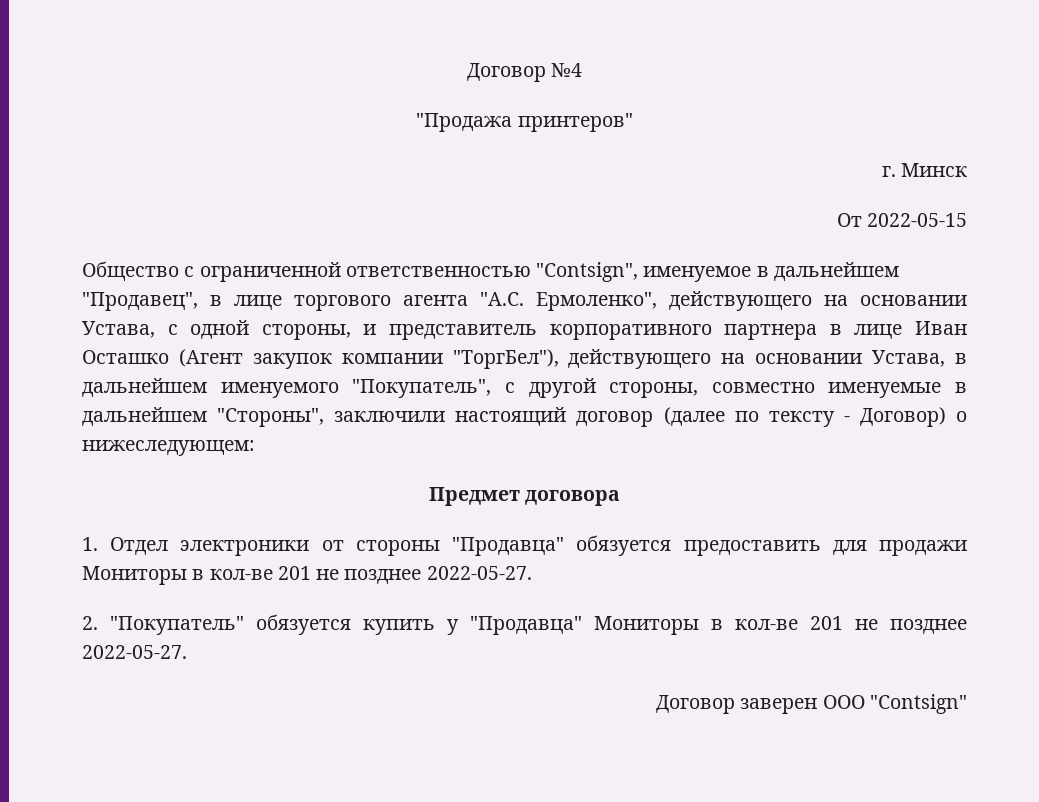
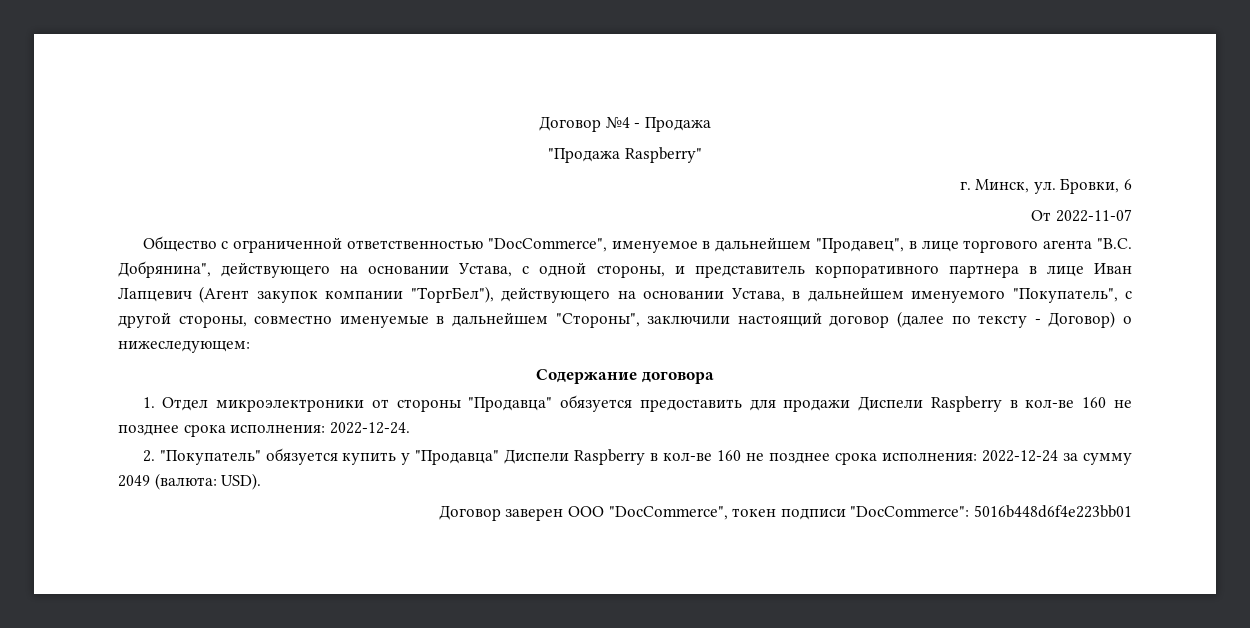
- Договор №4
+ Договор №4 - Продажа
- "Продажа принтеров"
+ "Продажа Raspberry"
- г. Минск
+ г. Минск, ул. Бровки, 6
- От 2022-05-15
+ От 2022-11-07
- Общество с ограниченной ответственностью "Contsign", именуемое в дальнейшем "Продавец", в лице торгового агента "А.С. Ермоленко", действующего на основании Устава, с одной стороны, и представитель корпоративного партнера в лице Иван Осташко (Агент закупок компании "ТоргБел"), действующего на основании Устава, в дальнейшем именуемого "Покупатель", с другой стороны, совместно именуемые в дальнейшем "Стороны", заключили настоящий договор (далее по тексту - Договор) о нижеследующем:
+ Общество с ограниченной ответственностью "DocCommerce", именуемое в дальнейшем "Продавец", в лице торгового агента "В.С. Добрянина", действующего на основании Устава, с одной стороны, и представитель корпоративного партнера в лице Иван Лапцевич (Агент закупок компании "ТоргБел"), действующего на основании Устава, в дальнейшем именуемого "Покупатель", с другой стороны, совместно именуемые в дальнейшем "Стороны", заключили настоящий договор (далее по тексту - Договор) о нижеследующем:
- Предмет договора
+ Содержание договора
- 1. Отдел электроники от стороны "Продавца" обязуется предоставить для продажи Мониторы в кол-ве 201 не позднее 2022-05-27.
+ 1. Отдел микроэлектроники от стороны "Продавца" обязуется предоставить для продажи Диспели Raspberry в кол-ве 160 не позднее срока исполнения: 2022-12-24.
- 2. "Покупатель" обязуется купить у "Продавца" Мониторы в кол-ве 201 не позднее 2022-05-27.
- Договор заверен ООО "Contsign"
+ 2. "Покупатель" обязуется купить у "Продавца" Диспели Raspberry в кол-ве 160 не позднее срока исполнения: 2022-12-24 за сумму 2049 (валюта: USD).
+ Договор заверен ООО "DocCommerce", токен подписи "DocCommerce": 5016b448d6f4e223bb01

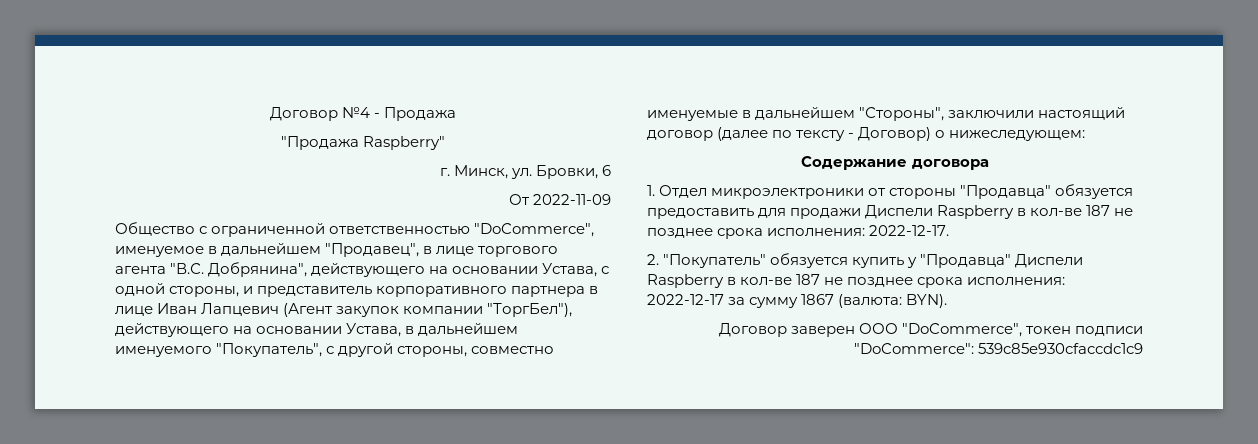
- От 2022-11-07
+ От 2022-11-09
- Общество с ограниченной ответственностью "DocCommerce", именуемое в дальнейшем "Продавец", в лице торгового агента "В.С. Добрянина", действующего на основании Устава, с одной стороны, и представитель корпоративного партнера в лице Иван Лапцевич (Агент закупок компании "ТоргБел"), действующего на основании Устава, в дальнейшем именуемого "Покупатель", с другой стороны, совместно именуемые в дальнейшем "Стороны", заключили настоящий договор (далее по тексту - Договор) о нижеследующем:
+ Общество с ограниченной ответственностью "DoCommerce", именуемое в дальнейшем "Продавец", в лице торгового агента "В.С. Добрянина", действующего на основании Устава, с одной стороны, и представитель корпоративного партнера в лице Иван Лапцевич (Агент закупок компании "ТоргБел"), действующего на основании Устава, в дальнейшем именуемого "Покупатель", с другой стороны, совместно именуемые в дальнейшем "Стороны", заключили настоящий договор (далее по тексту - Договор) о нижеследующем:
- 1. Отдел микроэлектроники от стороны "Продавца" обязуется предоставить для продажи Диспели Raspberry в кол-ве 160 не позднее срока исполнения: 2022-12-24.
+ 1. Отдел микроэлектроники от стороны "Продавца" обязуется предоставить для продажи Диспели Raspberry в кол-ве 187 не позднее срока исполнения: 2022-12-17.
- 2. "Покупатель" обязуется купить у "Продавца" Диспели Raspberry в кол-ве 160 не позднее срока исполнения: 2022-12-24 за сумму 2049 (валюта: USD).
+ 2. "Покупатель" обязуется купить у "Продавца" Диспели Raspberry в кол-ве 187 не позднее срока исполнения: 2022-12-17 за сумму 1867 (валюта: BYN).
- Договор заверен ООО "DocCommerce", токен подписи "DocCommerce": 5016b448d6f4e223bb01
+ Договор заверен ООО "DoCommerce", токен подписи "DoCommerce": 539c85e930cfaccdc1c9

